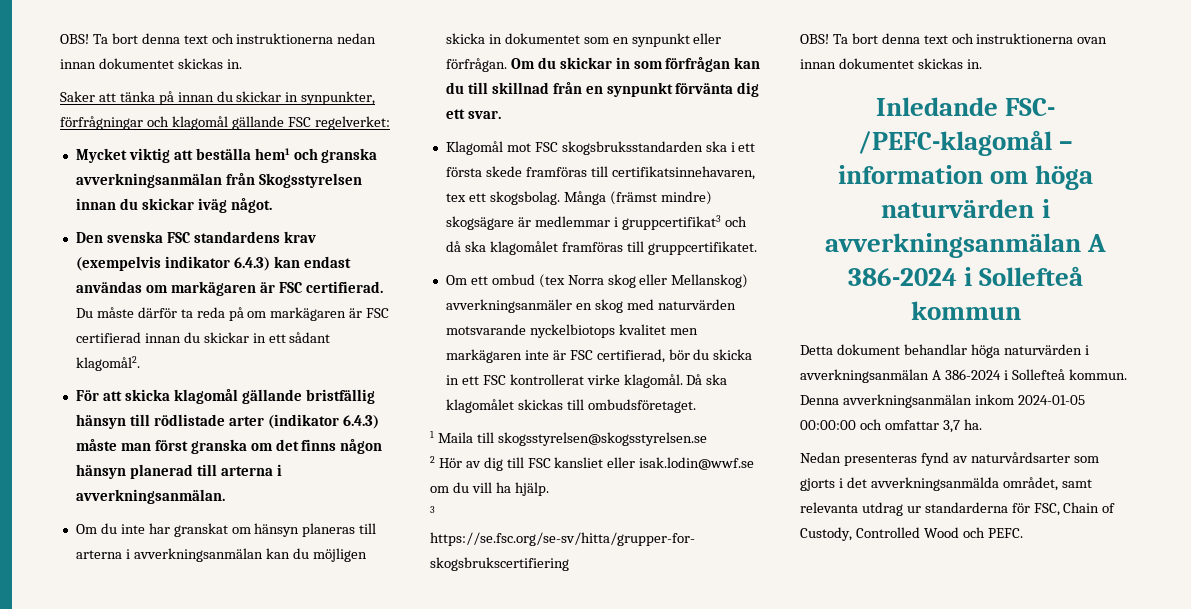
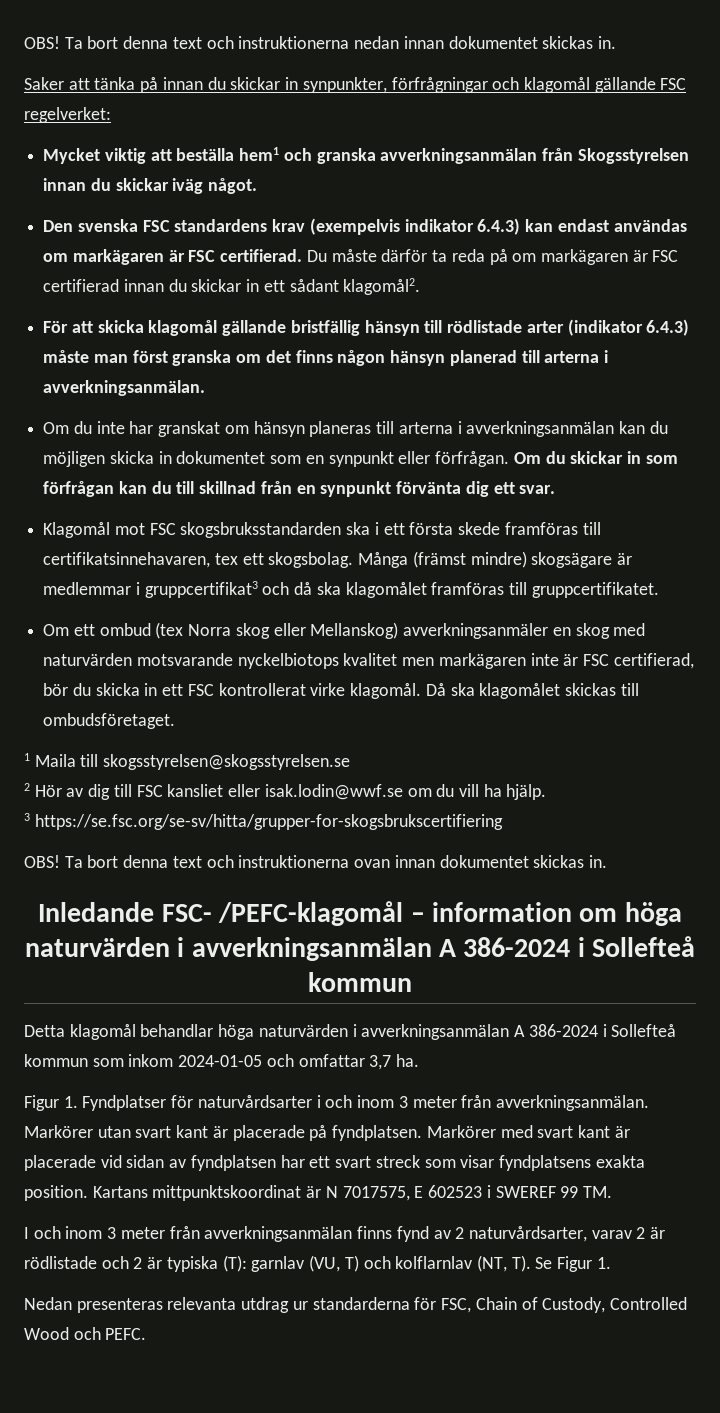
- Detta dokument behandlar höga naturvärden i avverkningsanmälan A 386-2024 i Sollefteå kommun. Denna avverkningsanmälan inkom 2024-01-05 00:00:00 och omfattar 3,7 ha.
+ Detta klagomål behandlar höga naturvärden i avverkningsanmälan A 386-2024 i Sollefteå kommun som inkom 2024-01-05 och omfattar 3,7 ha.
- Nedan presenteras fynd av naturvårdsarter som gjorts i det avverkningsanmälda området, samt relevanta utdrag ur standarderna för FSC, Chain of Custody, Controlled Wood och PEFC.
+ Figur 1. Fyndplatser för naturvårdsarter i och inom 3 meter från avverkningsanmälan. Markörer utan svart kant är placerade på fyndplatsen. Markörer med svart kant är placerade vid sidan av fyndplatsen har ett svart streck som visar fyndplatsens exakta position. Kartans mittpunktskoordinat är N 7017575, E 602523 i SWEREF 99 TM.
+ I och inom 3 meter från avverkningsanmälan finns fynd av 2 naturvårdsarter, varav 2 är rödlistade och 2 är typiska (T): garnlav (VU, T) och kolflarnlav (NT, T). Se Figur 1.
+ Nedan presenteras relevanta utdrag ur standarderna för FSC, Chain of Custody, Controlled Wood och PEFC.

